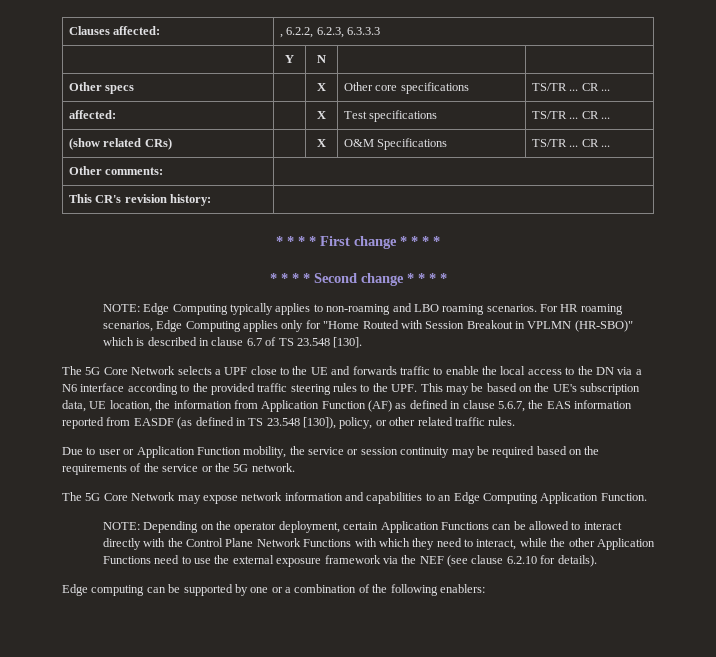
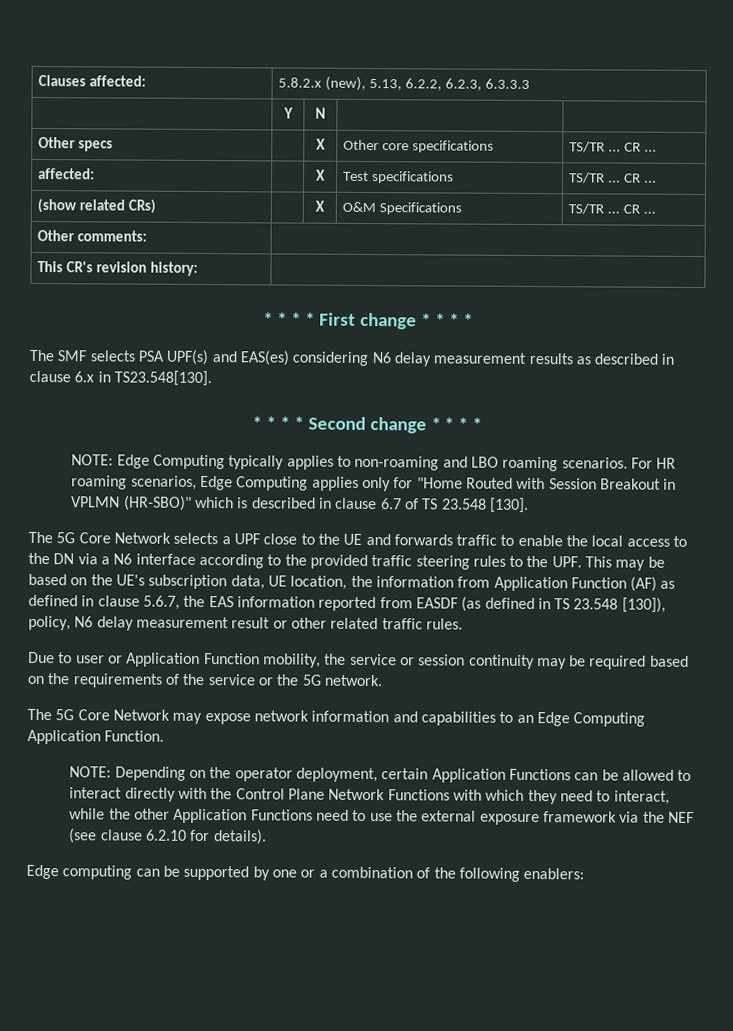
- Clauses affected: | , 6.2.2, 6.2.3, 6.3.3.3
+ Clauses affected: | 5.8.2.x (new), 5.13, 6.2.2, 6.2.3, 6.3.3.3
+ The SMF selects PSA UPF(s) and EAS(es) considering N6 delay measurement results as described in clause 6.x in TS23.548[130].
- The 5G Core Network selects a UPF close to the UE and forwards traffic to enable the local access to the DN via a N6 interface according to the provided traffic steering rules to the UPF. This may be based on the UE's subscription data, UE location, the information from Application Function (AF) as defined in clause 5.6.7, the EAS information reported from EASDF (as defined in TS 23.548 [130]), policy, or other related traffic rules.
+ The 5G Core Network selects a UPF close to the UE and forwards traffic to enable the local access to the DN via a N6 interface according to the provided traffic steering rules to the UPF. This may be based on the UE's subscription data, UE location, the information from Application Function (AF) as defined in clause 5.6.7, the EAS information reported from EASDF (as defined in TS 23.548 [130]), policy, N6 delay measurement result or other related traffic rules.

